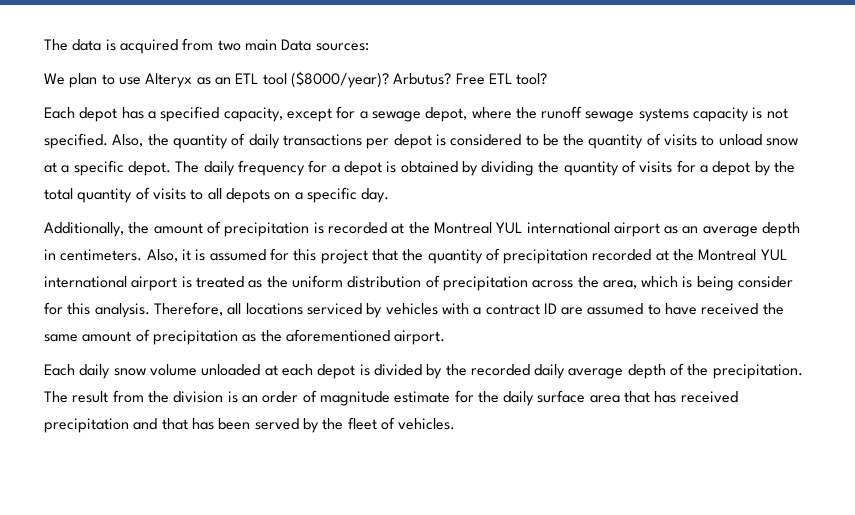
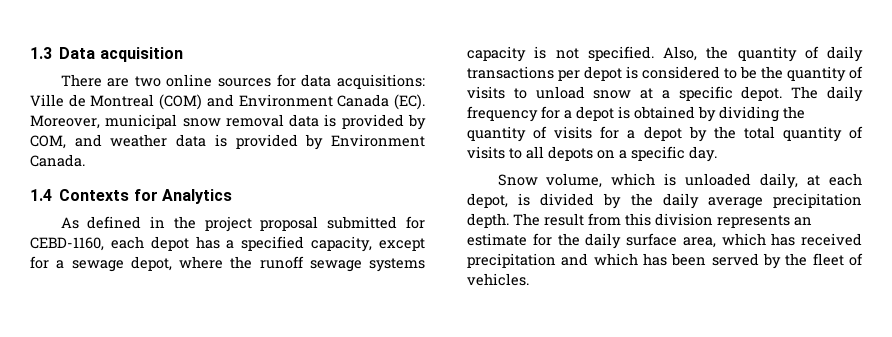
- The data is acquired from two main Data sources:
- We plan to use Alteryx as an ETL tool ($8000/year)? Arbutus? Free ETL tool?
- Each depot has a specified capacity, except for a sewage depot, where the runoff sewage systems capacity is not specified.
+ 1.3 Data acquisition
+ There are two online sources for data acquisitions: Ville de Montreal (COM) and Environment Canada (EC). Moreover, municipal snow removal data is provided by COM, and weather data is provided by Environment Canada.
+ 1.4 Contexts for Analytics
+ As defined in the project proposal submitted for CEBD-1160, each depot has a specified capacity, except for a sewage depot, where the runoff sewage systems capacity is not specified.
- Additionally, the amount of precipitation is recorded at the Montreal YUL international airport as an average depth in centimeters. Also, it is assumed for this project that the quantity of precipitation recorded at the Montreal YUL international airport is treated as the uniform distribution of precipitation across the area, which is being consider for this analysis. Therefore, all locations serviced by vehicles with a contract ID are assumed to have received the same amount of precipitation as the aforementioned airport.
- Each daily snow volume unloaded at each depot is divided by the recorded daily average depth of the precipitation. The result from the division is an order of magnitude estimate for the daily surface area that has received precipitation and that has been served by the fleet of vehicles.
+ Snow volume, which is unloaded daily, at each depot, is divided by the daily average precipitation depth. The result from this division represents an estimate for the daily surface area, which has received precipitation and which has been served by the fleet of vehicles.

